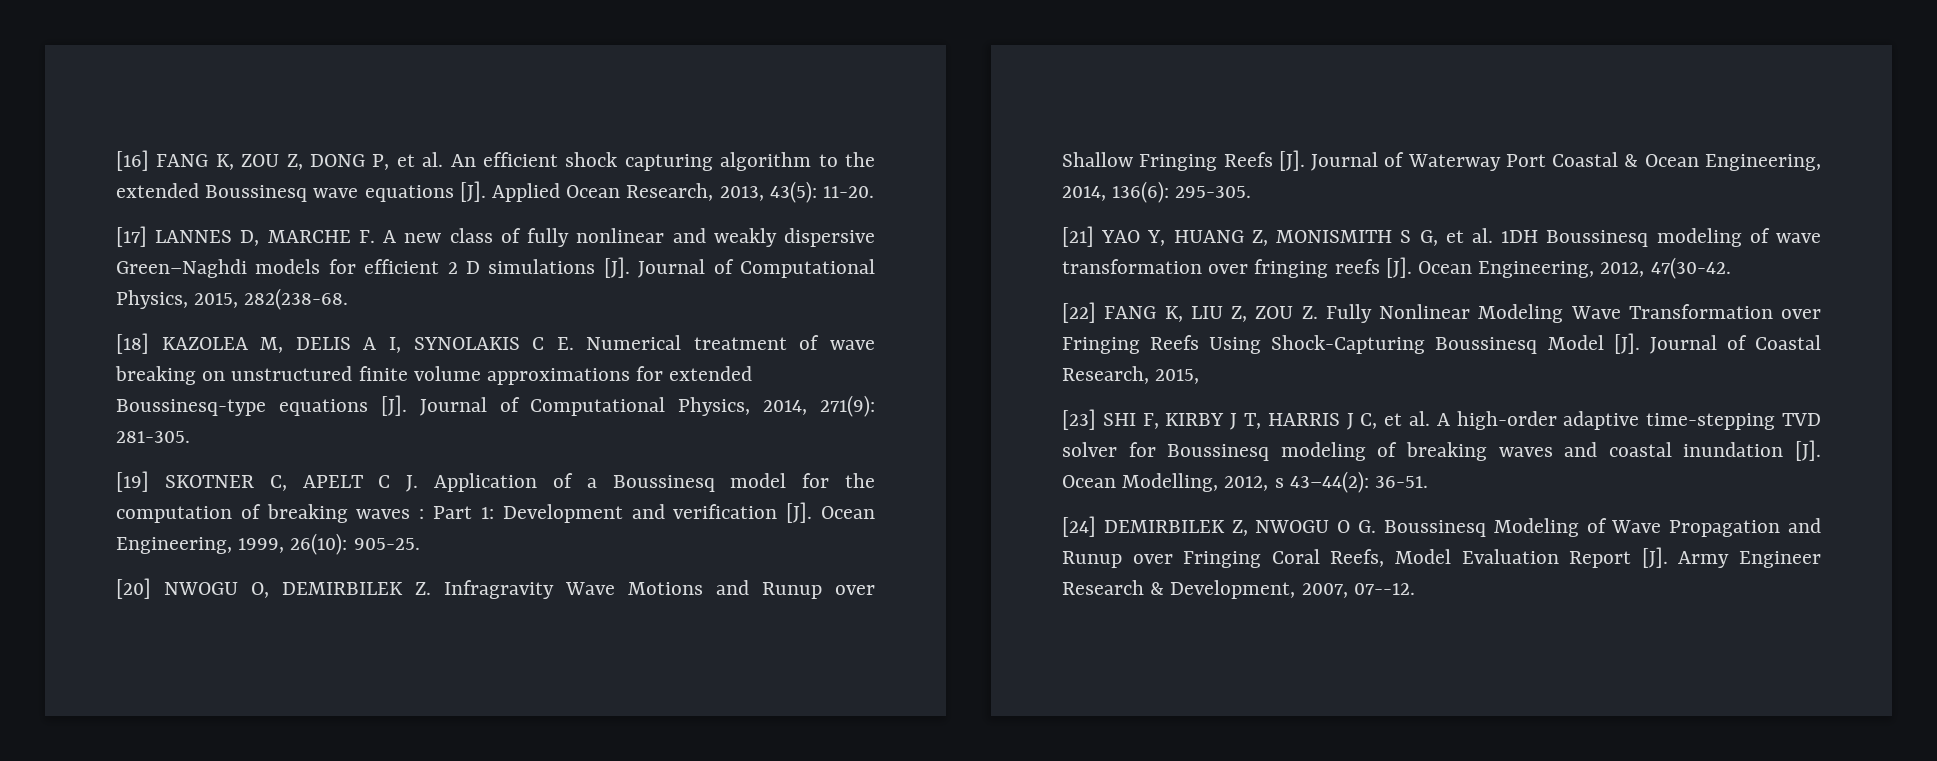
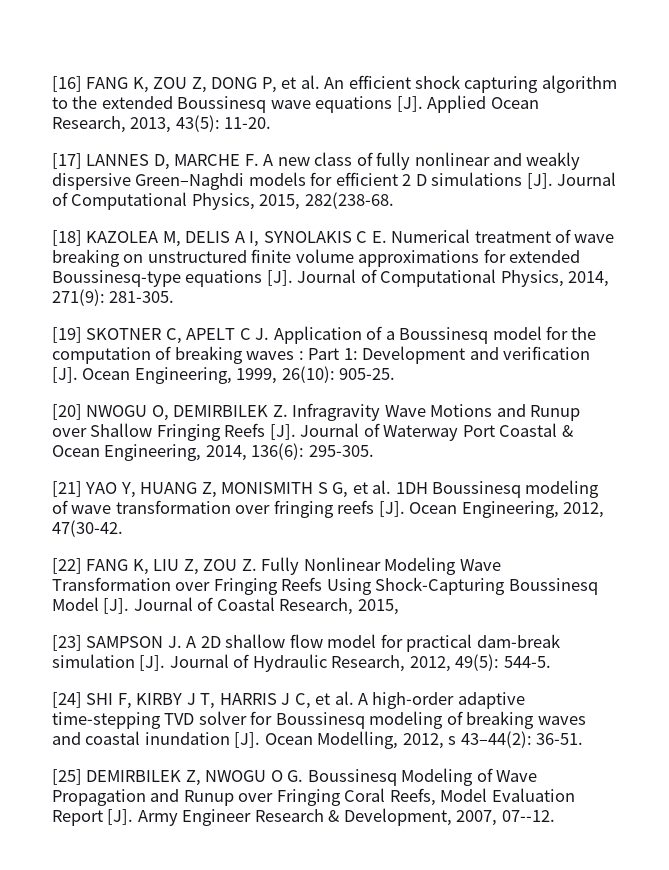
- [23] SHI F, KIRBY J T, HARRIS J C, et al. A high-order adaptive time-stepping TVD solver for Boussinesq modeling of breaking waves and coastal inundation [J]. Ocean Modelling, 2012, s 43–44(2): 36-51.
+ [23] SAMPSON J. A 2D shallow flow model for practical dam-break simulation [J]. Journal of Hydraulic Research, 2012, 49(5): 544-5.
+ [24] SHI F, KIRBY J T, HARRIS J C, et al. A high-order adaptive time-stepping TVD solver for Boussinesq modeling of breaking waves and coastal inundation [J]. Ocean Modelling, 2012, s 43–44(2): 36-51.
- [24] DEMIRBILEK Z, NWOGU O G. Boussinesq Modeling of Wave Propagation and Runup over Fringing Coral Reefs, Model Evaluation Report [J]. Army Engineer Research & Development, 2007, 07--12.
+ [25] DEMIRBILEK Z, NWOGU O G. Boussinesq Modeling of Wave Propagation and Runup over Fringing Coral Reefs, Model Evaluation Report [J]. Army Engineer Research & Development, 2007, 07--12.

